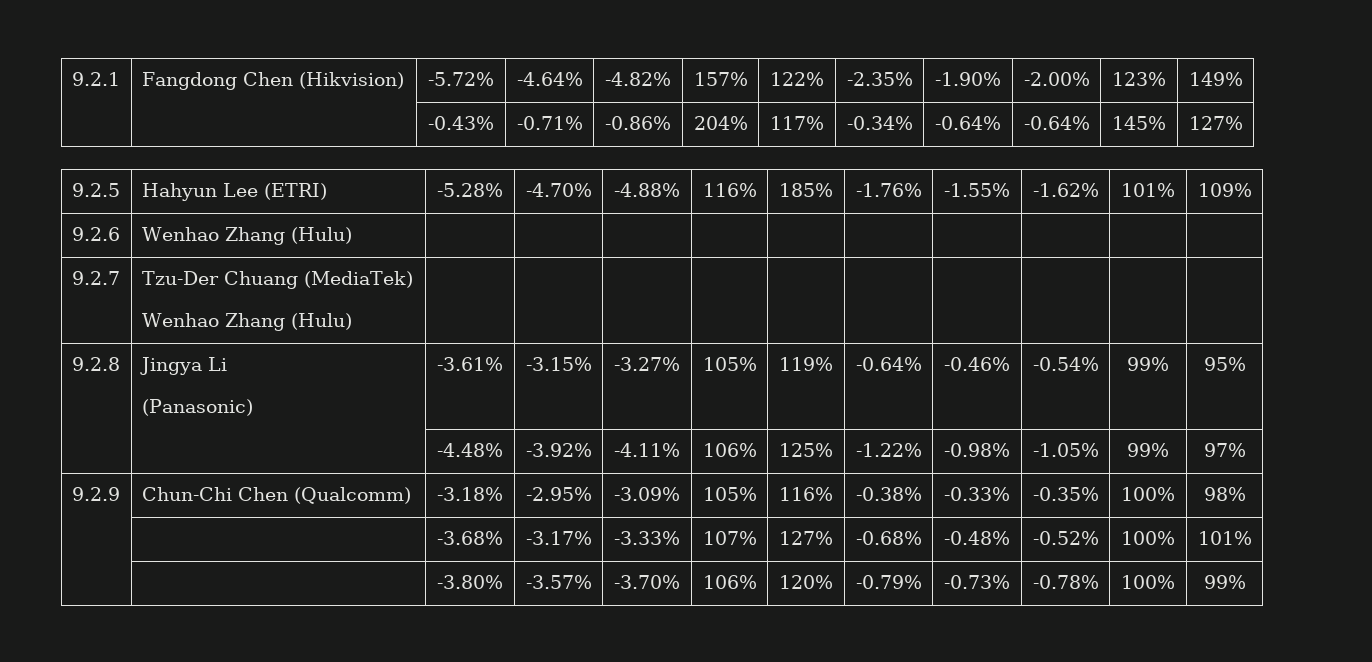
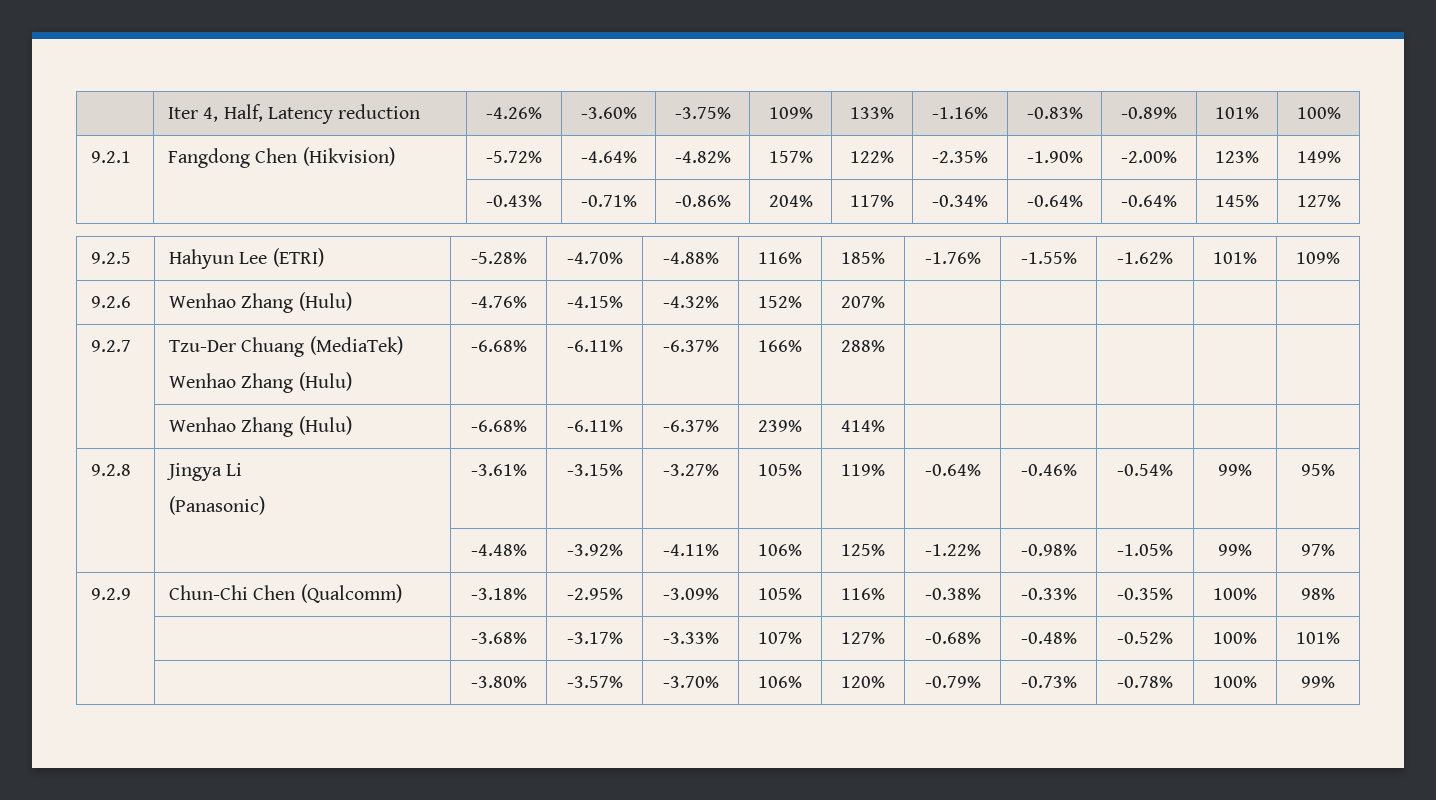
+ | Iter 4, Half, Latency reduction | -4.26% | -3.60% | -3.75% | 109% | 133% | -1.16% | -0.83% | -0.89% | 101% | 100%
- 9.2.6 | Wenhao Zhang (Hulu) | | | | | | | | | |
+ 9.2.6 | Wenhao Zhang (Hulu) | -4.76% | -4.15% | -4.32% | 152% | 207% | | | | |
  9.2.7 | Tzu-Der Chuang (MediaTek)
- Wenhao Zhang (Hulu) | | | | | | | | | |
+ Wenhao Zhang (Hulu) | -6.68% | -6.11% | -6.37% | 166% | 288% | | | | |
+ | Wenhao Zhang (Hulu) | -6.68% | -6.11% | -6.37% | 239% | 414% | | | | |

